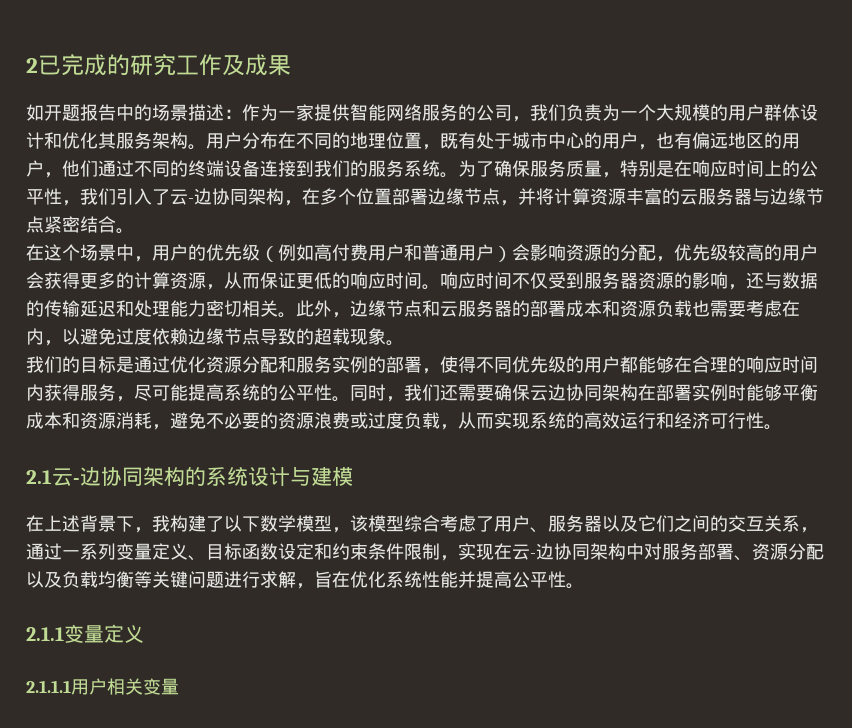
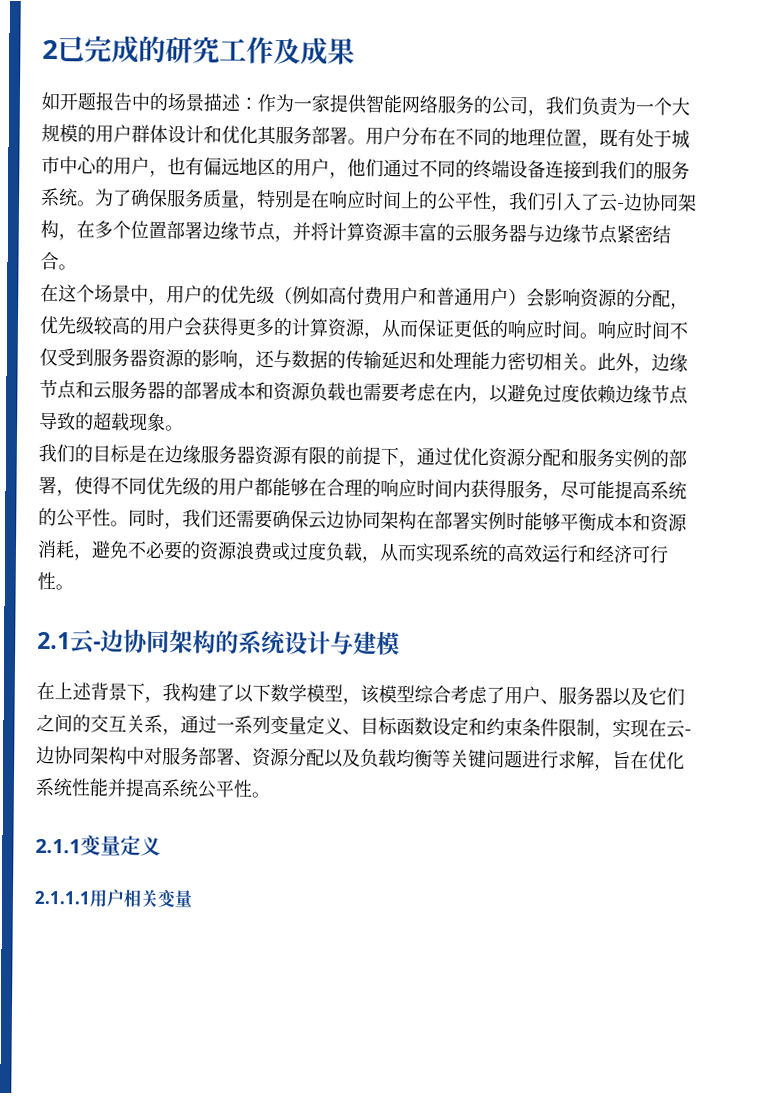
- 如开题报告中的场景描述：作为一家提供智能网络服务的公司，我们负责为一个大规模的用户群体设计和优化其服务架构。
+ 如开题报告中的场景描述：作为一家提供智能网络服务的公司，我们负责为一个大规模的用户群体设计和优化其服务部署。
- 我们的目标是通过优化资源分配和服务实例的部署，使得不同优先级的用户都能够在合理的响应时间内获得服务，尽可能提高系统的公平性。
+ 我们的目标是在边缘服务器资源有限的前提下，通过优化资源分配和服务实例的部署，使得不同优先级的用户都能够在合理的响应时间内获得服务，尽可能提高系统的公平性。
- 在上述背景下，我构建了以下数学模型，该模型综合考虑了用户、服务器以及它们之间的交互关系，通过一系列变量定义、目标函数设定和约束条件限制，实现在云-边协同架构中对服务部署、资源分配以及负载均衡等关键问题进行求解，旨在优化系统性能并提高公平性。
+ 在上述背景下，我构建了以下数学模型，该模型综合考虑了用户、服务器以及它们之间的交互关系，通过一系列变量定义、目标函数设定和约束条件限制，实现在云-边协同架构中对服务部署、资源分配以及负载均衡等关键问题进行求解，旨在优化系统性能并提高系统公平性。

